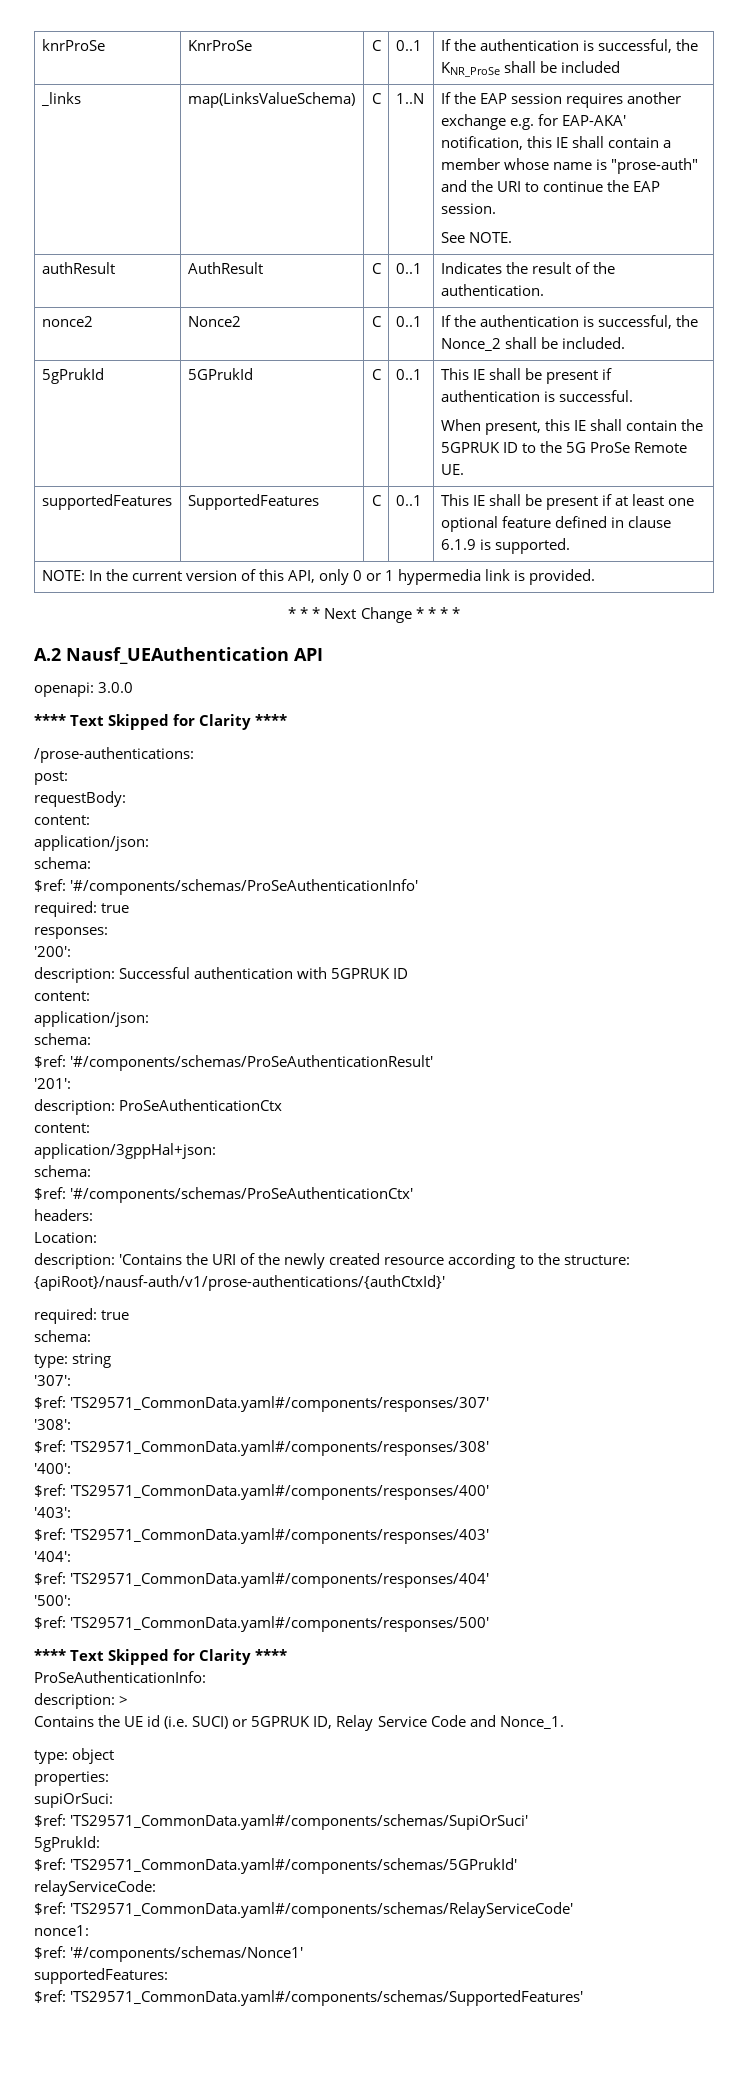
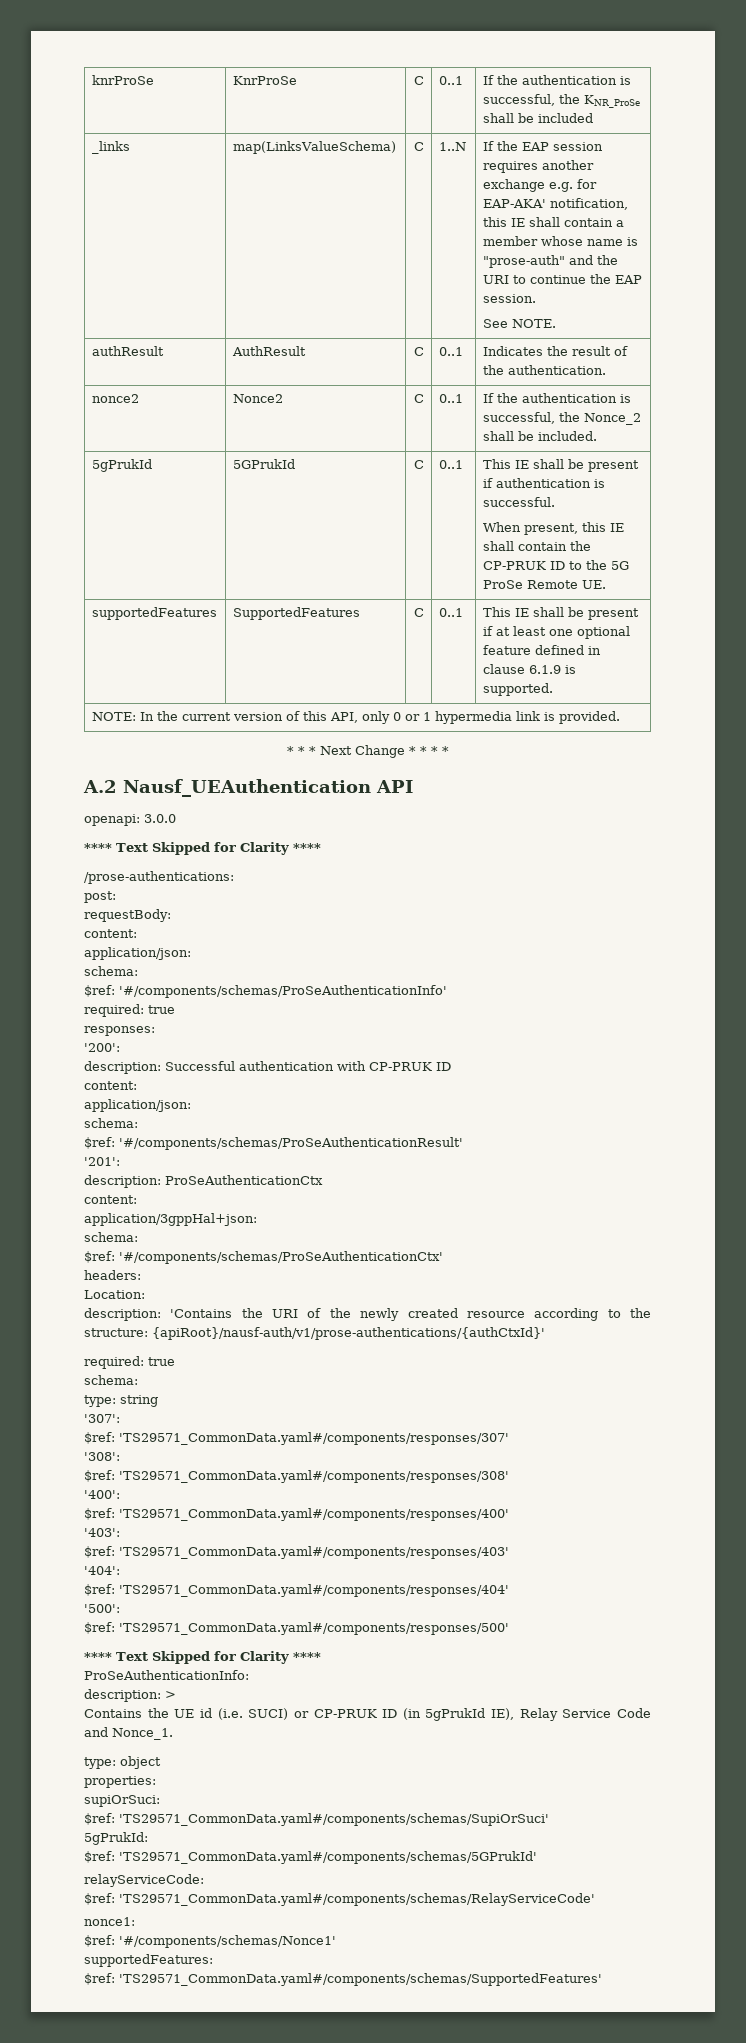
  5gPrukId | 5GPrukId | C | 0..1 | This IE shall be present if authentication is successful.
- When present, this IE shall contain the 5GPRUK ID to the 5G ProSe Remote UE.
+ When present, this IE shall contain the CP-PRUK ID to the 5G ProSe Remote UE.
- description: Successful authentication with 5GPRUK ID
+ description: Successful authentication with CP-PRUK ID
- Contains the UE id (i.e. SUCI) or 5GPRUK ID, Relay Service Code and Nonce_1.
+ Contains the UE id (i.e. SUCI) or CP-PRUK ID (in 5gPrukId IE), Relay Service Code and Nonce_1.

